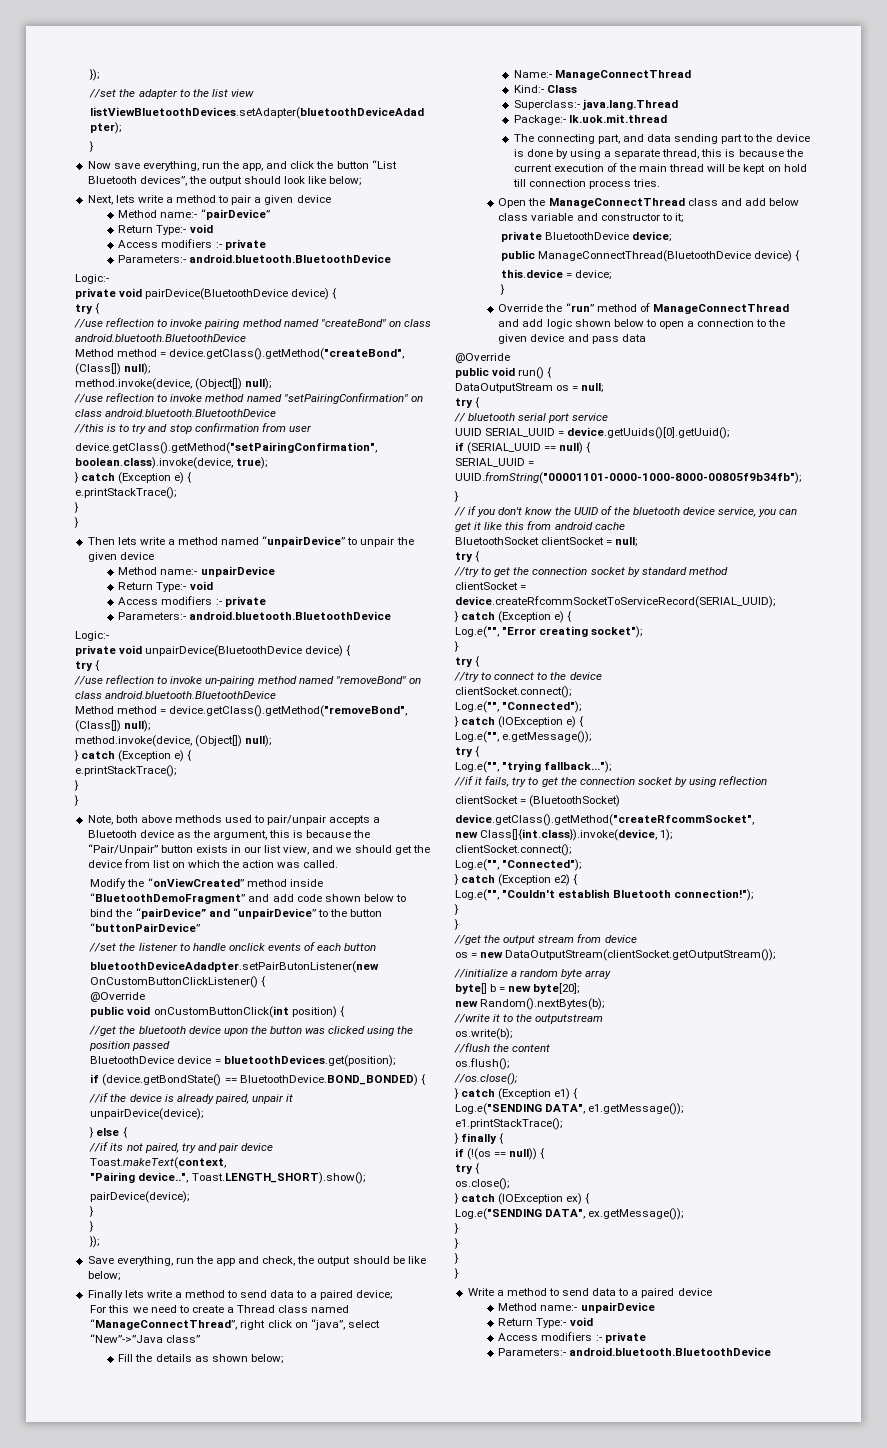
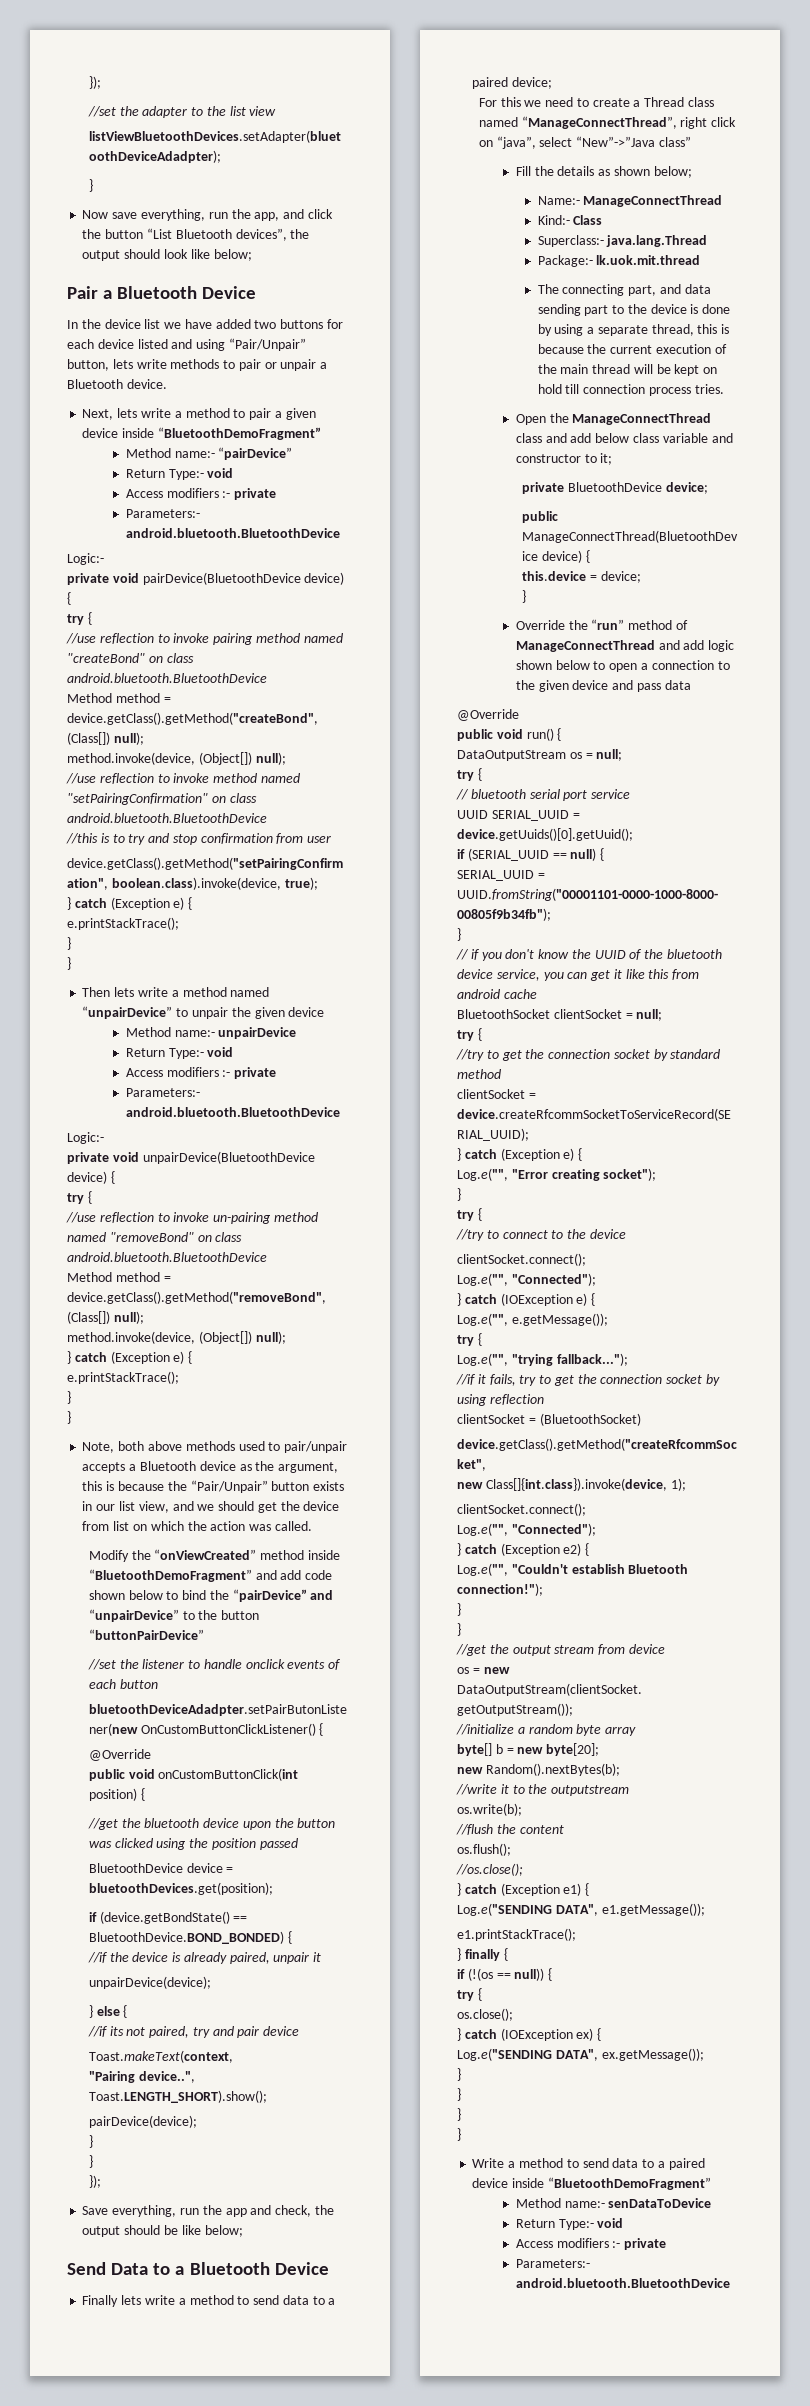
+ Pair a Bluetooth Device
+ In the device list we have added two buttons for each device listed and using “Pair/Unpair” button, lets write methods to pair or unpair a Bluetooth device.
- Next, lets write a method to pair a given device
+ Next, lets write a method to pair a given device inside “BluetoothDemoFragment”
+ Send Data to a Bluetooth Device
- Write a method to send data to a paired device
- Method name:- unpairDevice
+ Write a method to send data to a paired device inside “BluetoothDemoFragment”
+ Method name:- senDataToDevice

